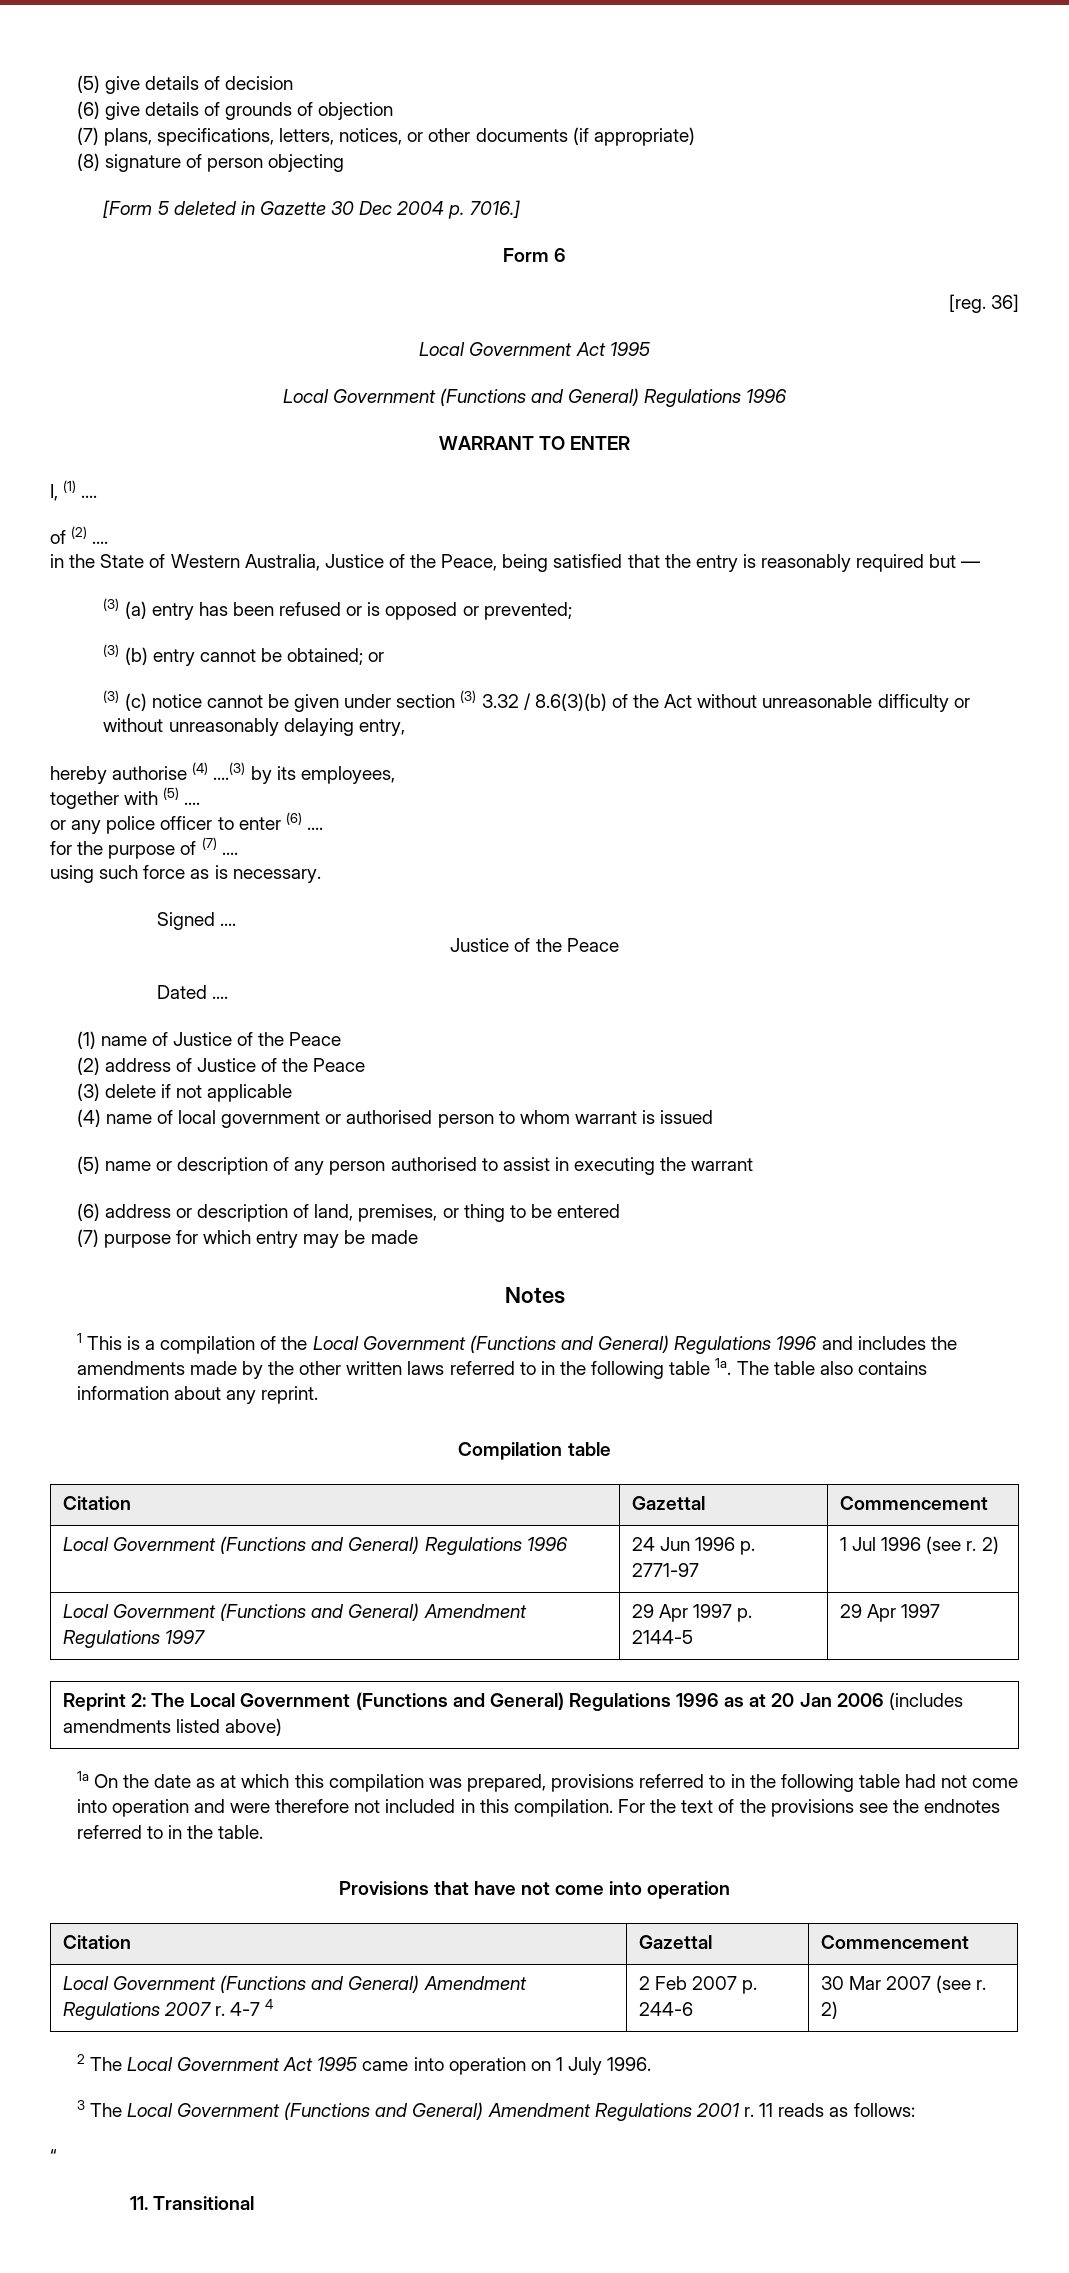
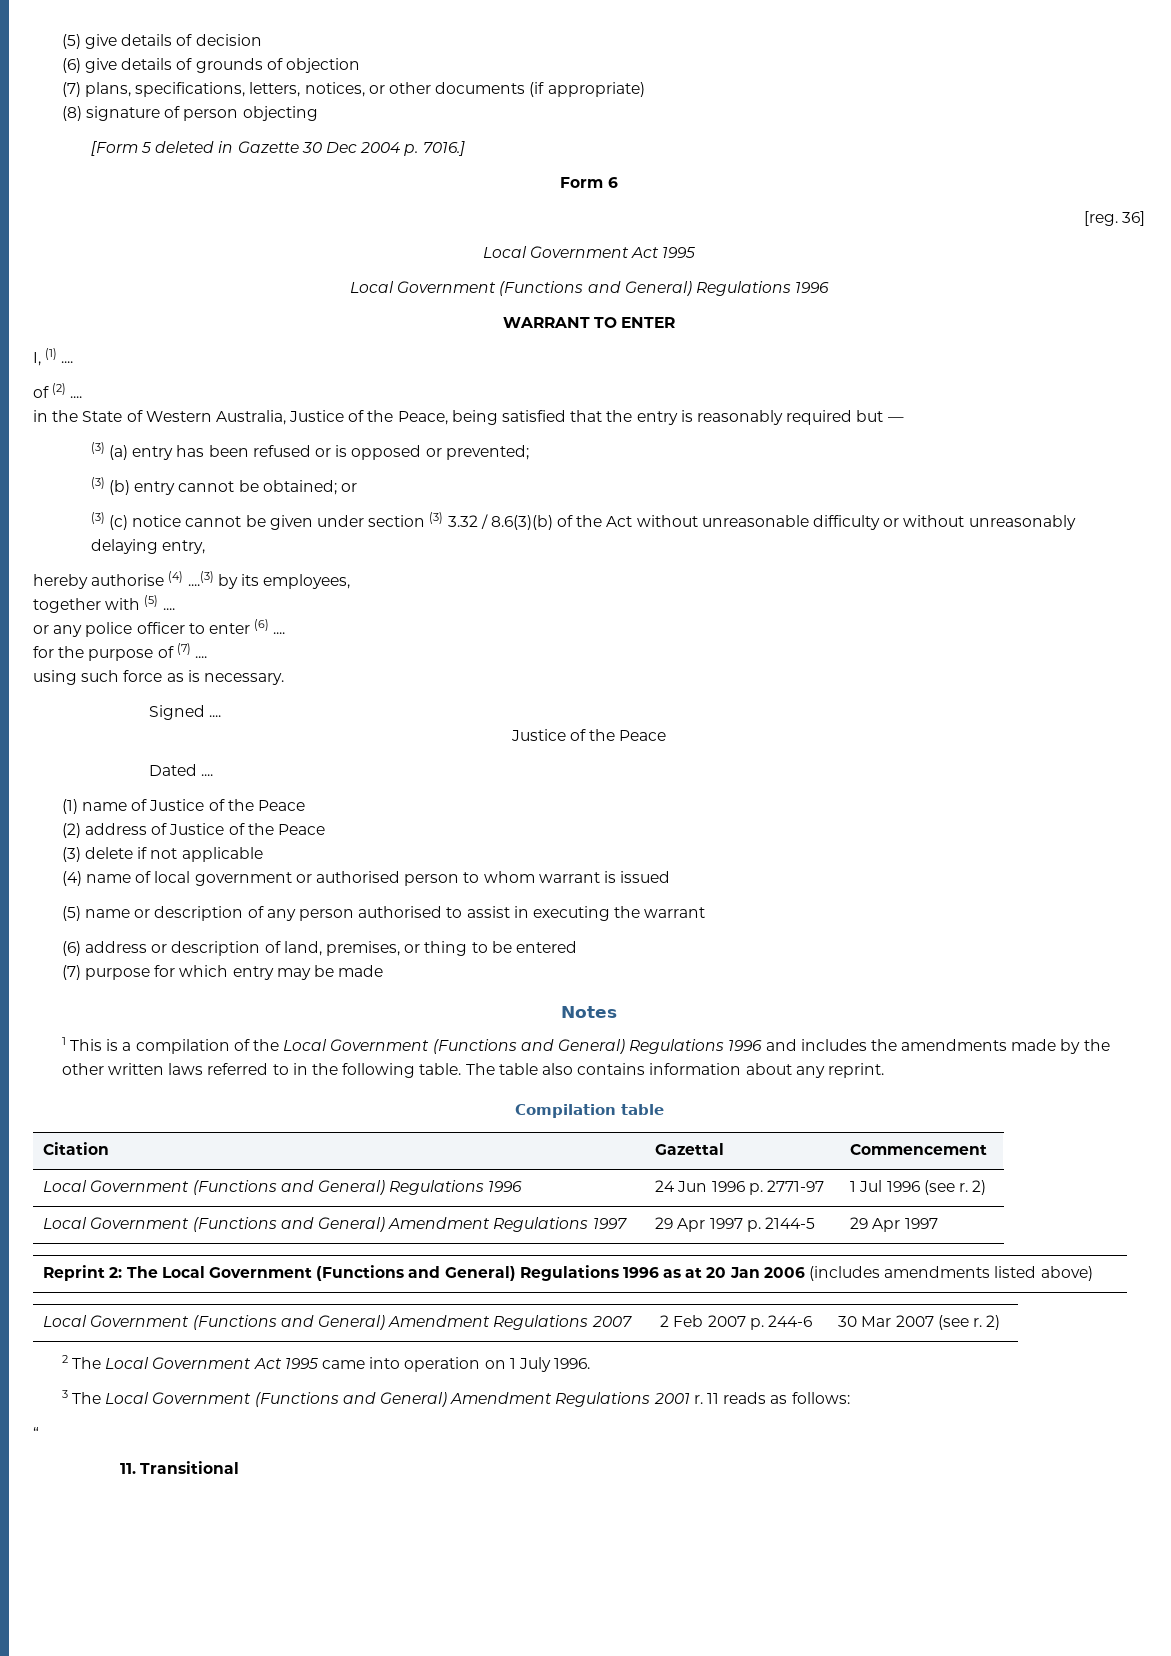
- 1 This is a compilation of the Local Government (Functions and General) Regulations 1996 and includes the amendments made by the other written laws referred to in the following table 1a.
+ 1 This is a compilation of the Local Government (Functions and General) Regulations 1996 and includes the amendments made by the other written laws referred to in the following table.
- 1a On the date as at which this compilation was prepared, provisions referred to in the following table had not come into operation and were therefore not included in this compilation. For the text of the provisions see the endnotes referred to in the table.
- Provisions that have not come into operation
- Citation | Gazettal | Commencement
- Local Government (Functions and General) Amendment Regulations 2007 r. 4-7 4 | 2 Feb 2007 p. 244-6 | 30 Mar 2007 (see r. 2)
+ Local Government (Functions and General) Amendment Regulations 2007 | 2 Feb 2007 p. 244-6 | 30 Mar 2007 (see r. 2)

